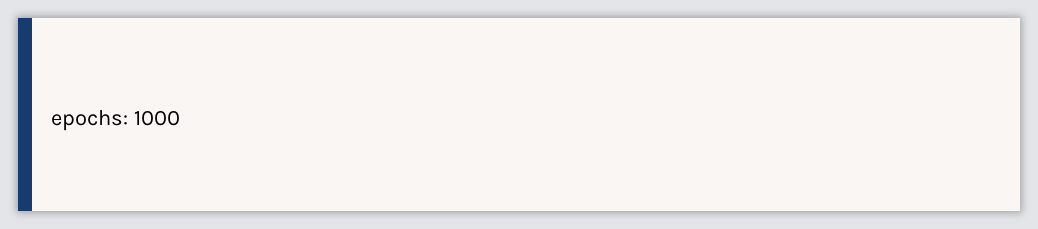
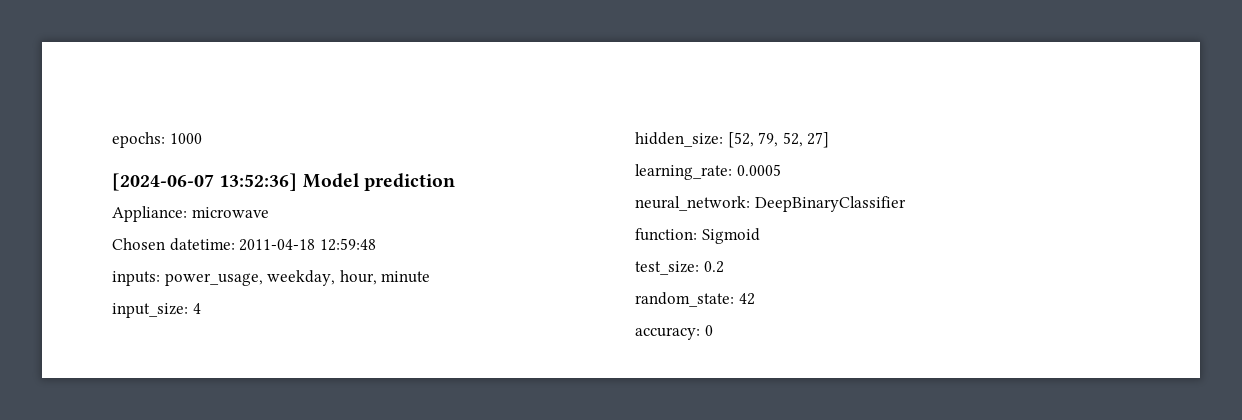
+ [2024-06-07 13:52:36] Model prediction
+ Appliance: microwave
+ Chosen datetime: 2011-04-18 12:59:48
+ inputs: power_usage, weekday, hour, minute
+ input_size: 4
+ hidden_size: [52, 79, 52, 27]
+ learning_rate: 0.0005
+ neural_network: DeepBinaryClassifier
+ function: Sigmoid
+ test_size: 0.2
+ random_state: 42
+ accuracy: 0

